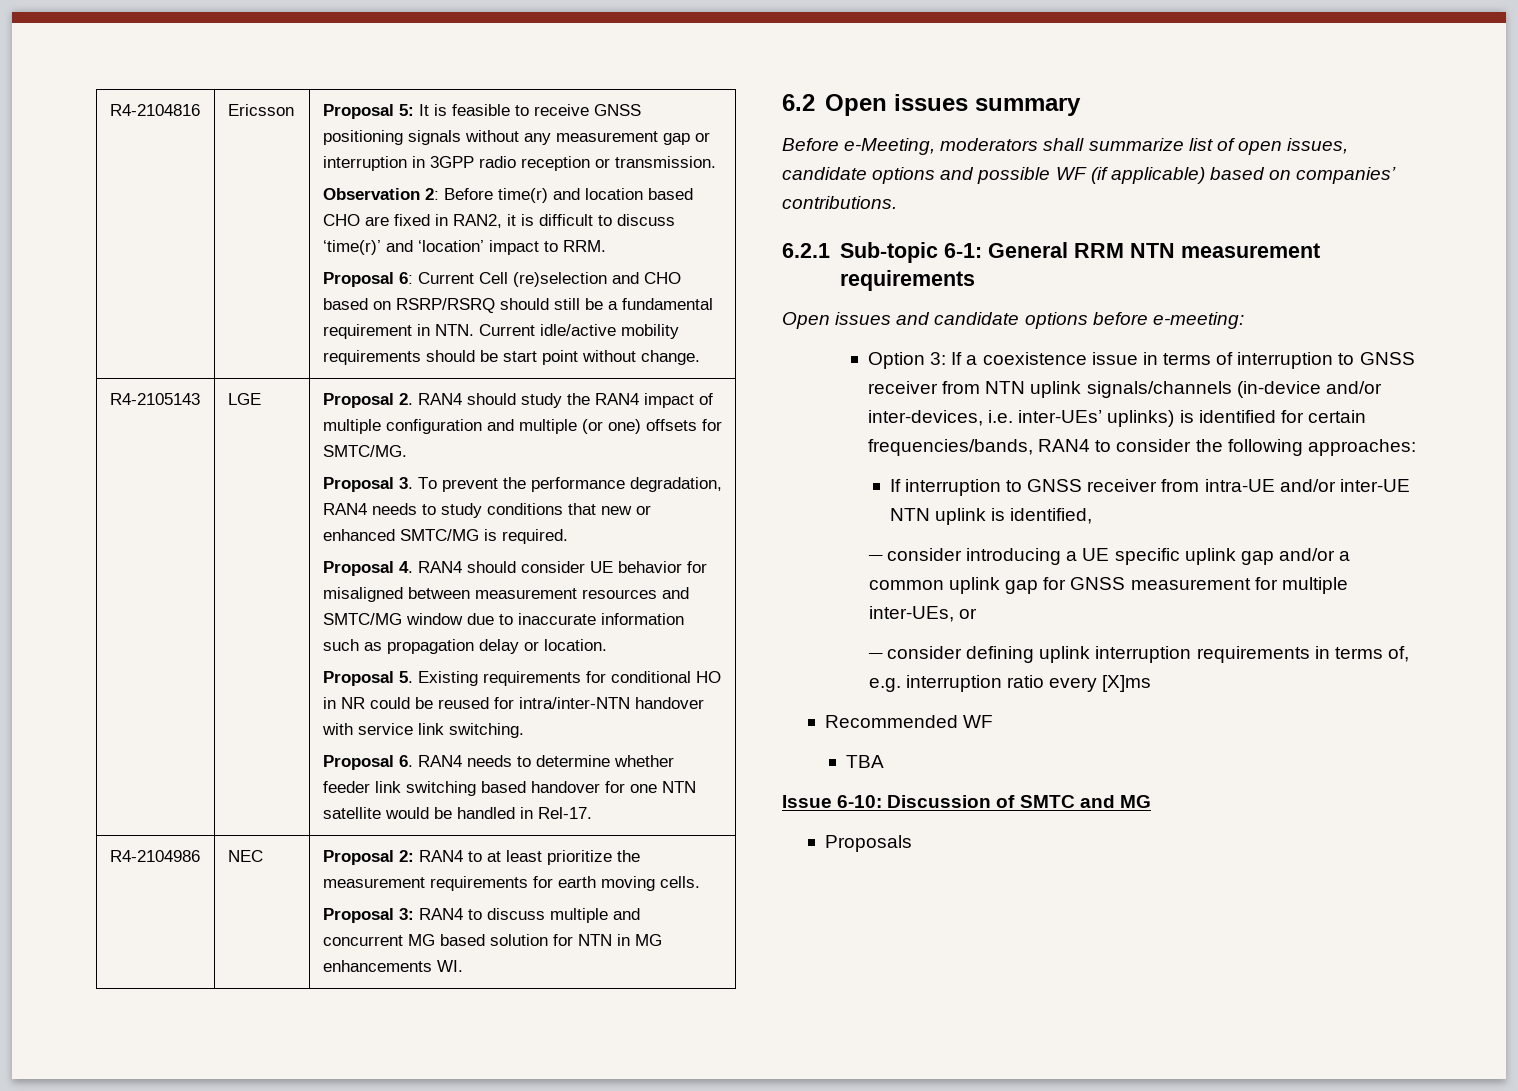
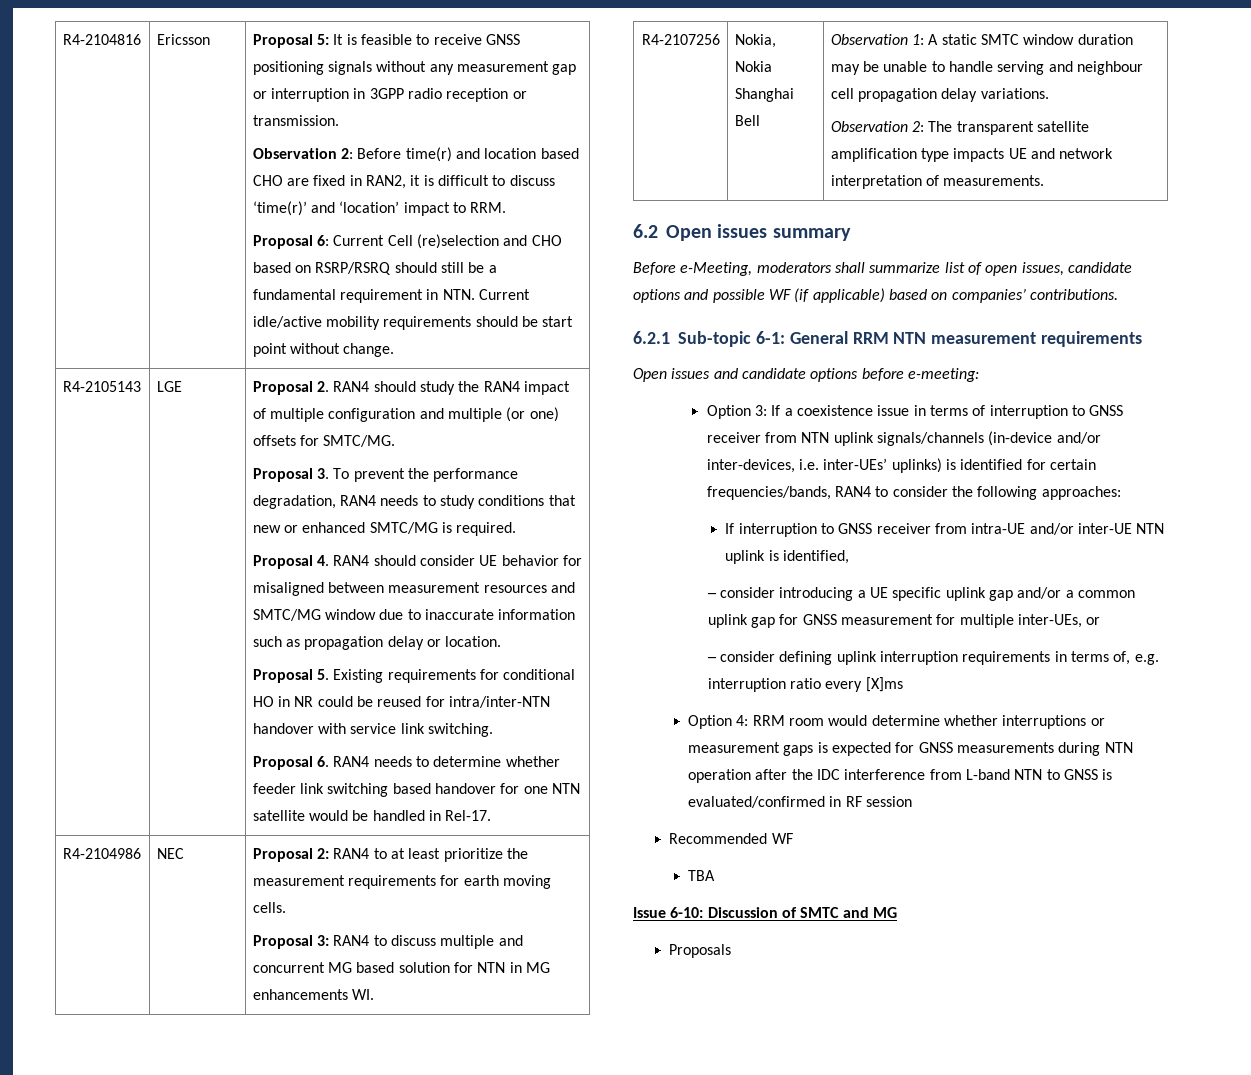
+ R4-2107256 | Nokia, Nokia Shanghai Bell | Observation 1: A static SMTC window duration may be unable to handle serving and neighbour cell propagation delay variations.
+ Observation 2: The transparent satellite amplification type impacts UE and network interpretation of measurements.
+ Option 4: RRM room would determine whether interruptions or measurement gaps is expected for GNSS measurements during NTN operation after the IDC interference from L-band NTN to GNSS is evaluated/confirmed in RF session

